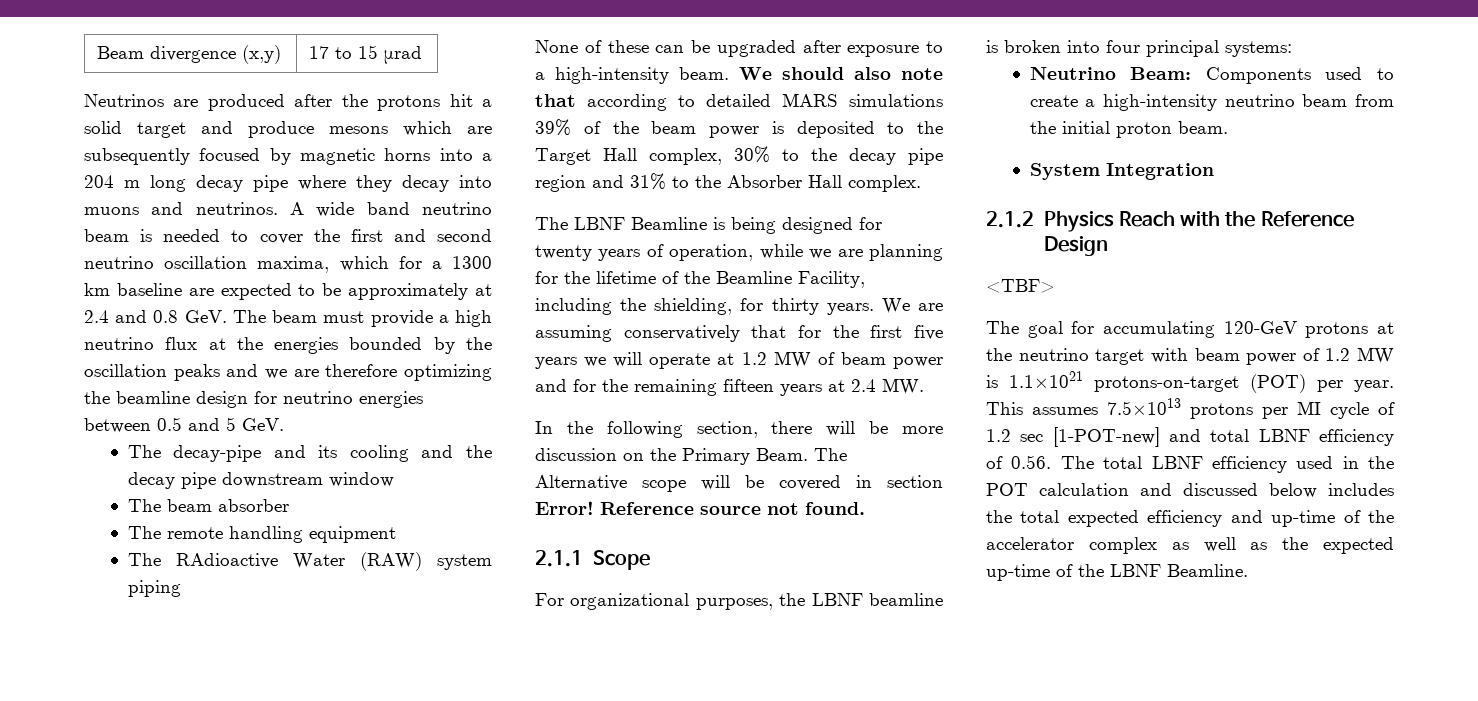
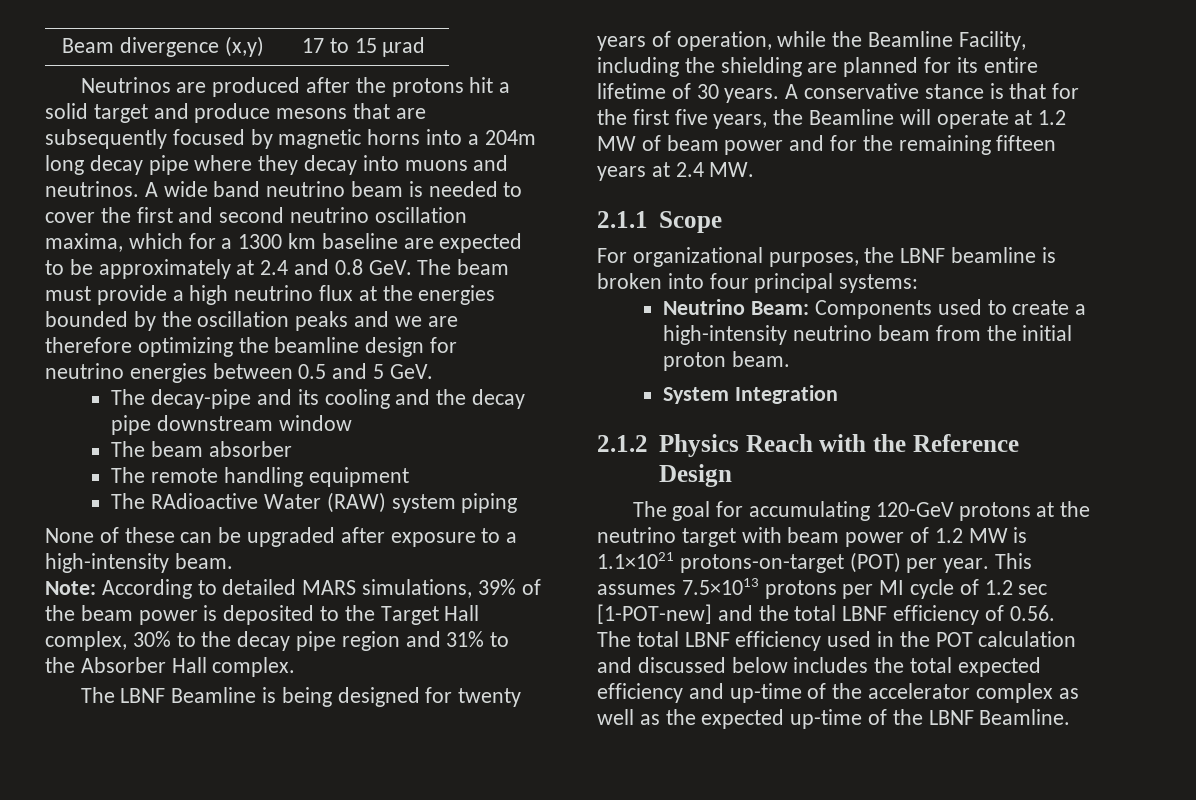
- Neutrinos are produced after the protons hit a solid target and produce mesons which are subsequently focused by magnetic horns into a 204 m long decay pipe where they decay into muons and neutrinos.
+ Neutrinos are produced after the protons hit a solid target and produce mesons that are subsequently focused by magnetic horns into a 204m long decay pipe where they decay into muons and neutrinos.
- None of these can be upgraded after exposure to a high-intensity beam. We should also note that according to detailed MARS simulations 39% of the beam power is deposited to the Target Hall complex, 30% to the decay pipe region and 31% to the Absorber Hall complex.
+ None of these can be upgraded after exposure to a high-intensity beam.
+ Note: According to detailed MARS simulations, 39% of the beam power is deposited to the Target Hall complex, 30% to the decay pipe region and 31% to the Absorber Hall complex.
- The LBNF Beamline is being designed for twenty years of operation, while we are planning for the lifetime of the Beamline Facility, including the shielding, for thirty years. We are assuming conservatively that for the first five years we will operate at 1.2 MW of beam power and for the remaining fifteen years at 2.4 MW.
+ The LBNF Beamline is being designed for twenty years of operation, while the Beamline Facility, including the shielding are planned for its entire lifetime of 30 years. A conservative stance is that for the first five years, the Beamline will operate at 1.2 MW of beam power and for the remaining fifteen years at 2.4 MW.
- In the following section, there will be more discussion on the Primary Beam. The Alternative scope will be covered in section Error! Reference source not found.
- <TBF>
- This assumes 7.5×1013 protons per MI cycle of 1.2 sec [1-POT-new] and total LBNF efficiency of 0.56. The total LBNF efficiency used in the POT calculation and discussed below includes the total expected efficiency and up-time of the accelerator complex as well as the expected up-time of the LBNF Beamline.
+ This assumes 7.5×1013 protons per MI cycle of 1.2 sec [1-POT-new] and the total LBNF efficiency of 0.56. The total LBNF efficiency used in the POT calculation and discussed below includes the total expected efficiency and up-time of the accelerator complex as well as the expected up-time of the LBNF Beamline.

